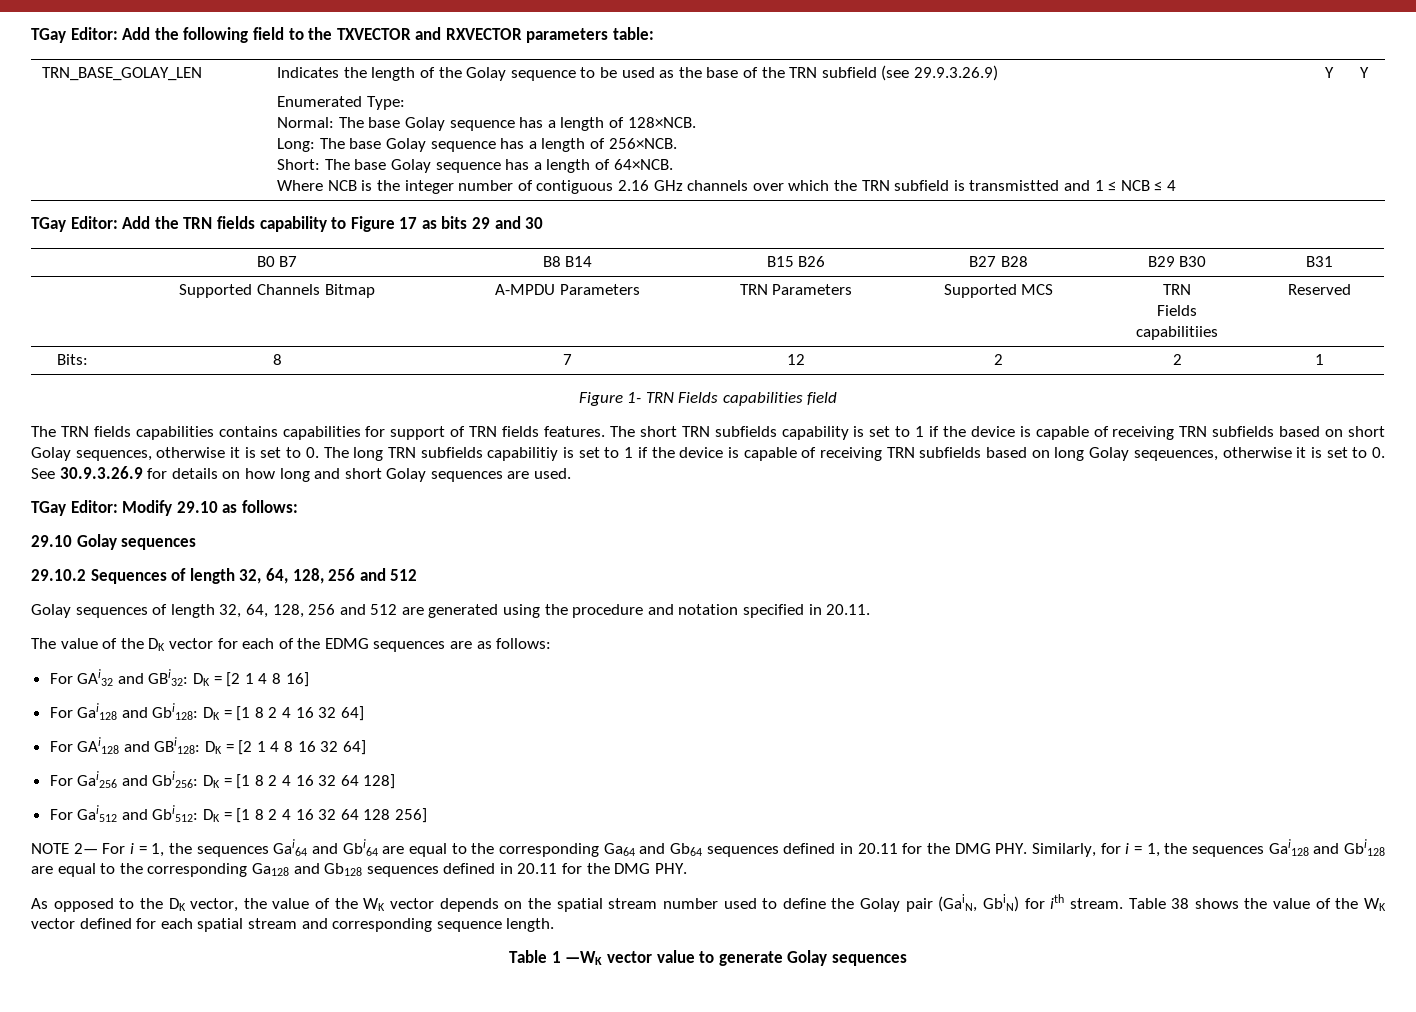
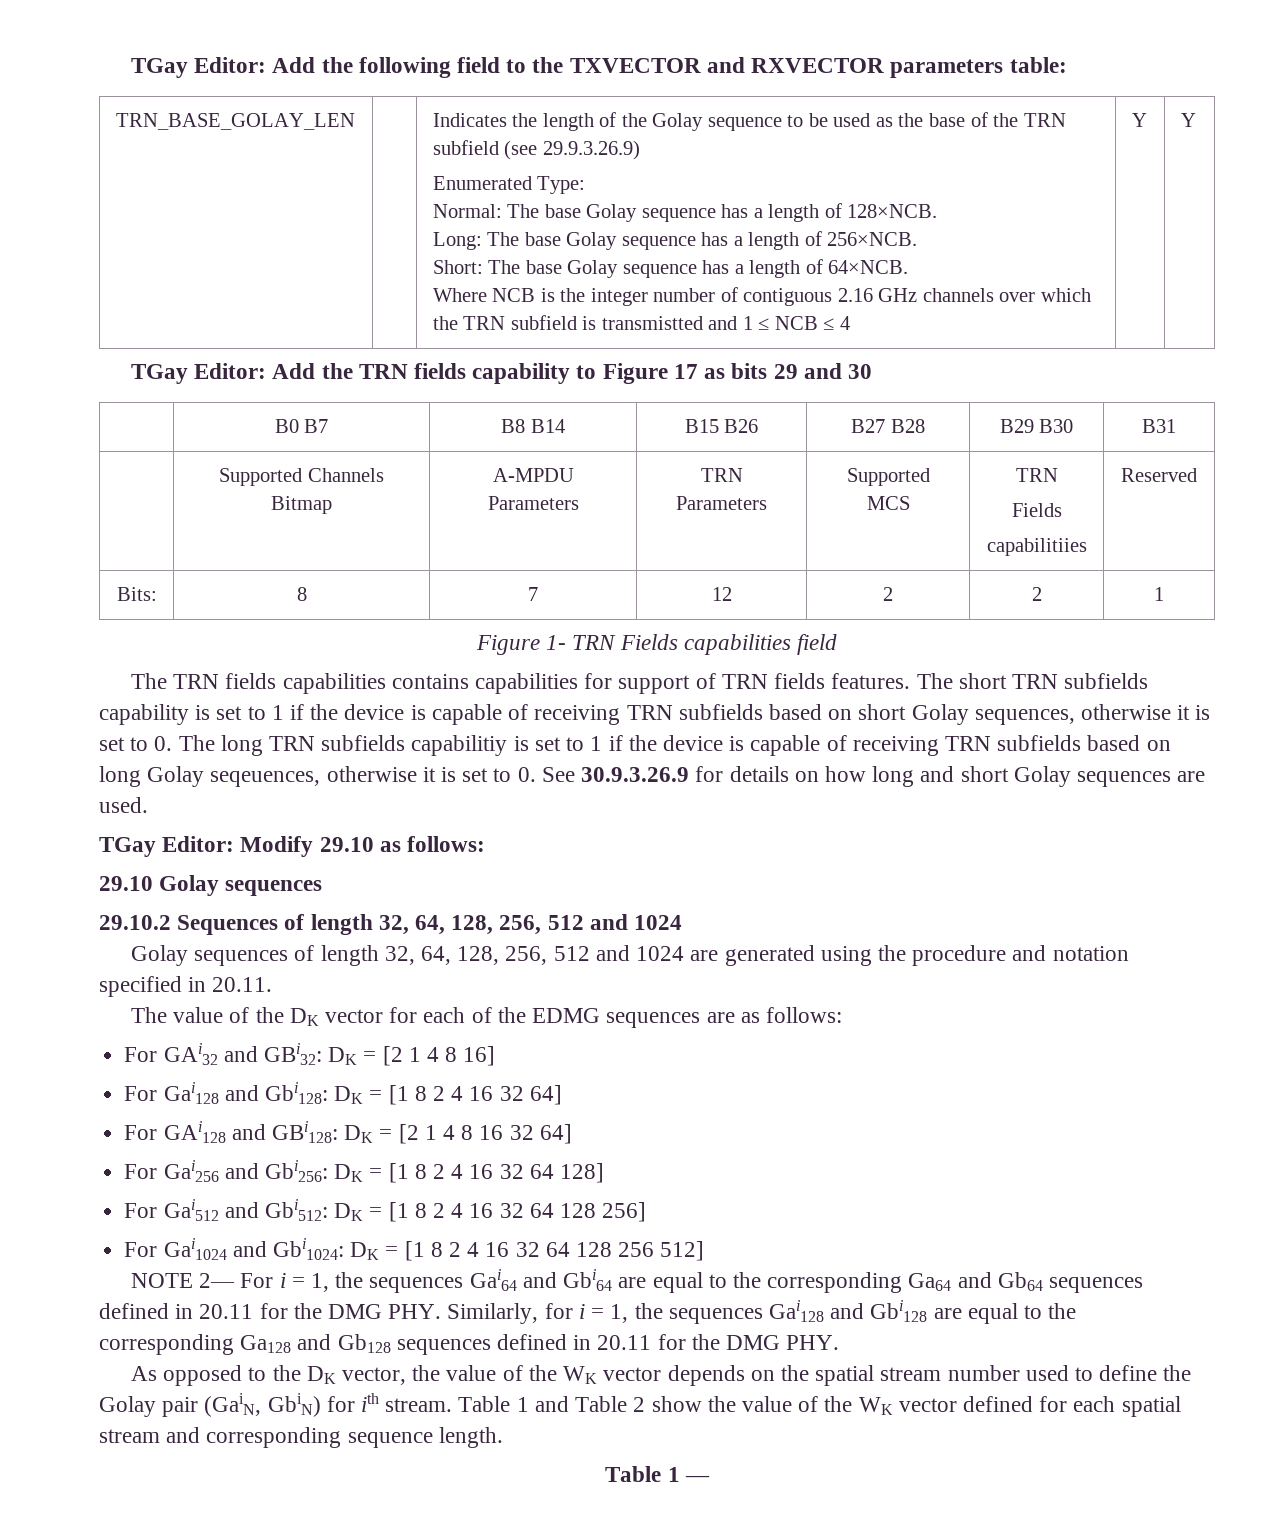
- 29.10.2 Sequences of length 32, 64, 128, 256 and 512
+ 29.10.2 Sequences of length 32, 64, 128, 256, 512 and 1024
- Golay sequences of length 32, 64, 128, 256 and 512 are generated using the procedure and notation specified in 20.11.
+ Golay sequences of length 32, 64, 128, 256, 512 and 1024 are generated using the procedure and notation specified in 20.11.
+ For Gai1024 and Gbi1024: DK = [1 8 2 4 16 32 64 128 256 512]
- Table 38 shows the value of the WK vector defined for each spatial stream and corresponding sequence length.
+ Table 1 and Table 2 show the value of the WK vector defined for each spatial stream and corresponding sequence length.
- Table 1 —WK vector value to generate Golay sequences
+ Table 1 —

